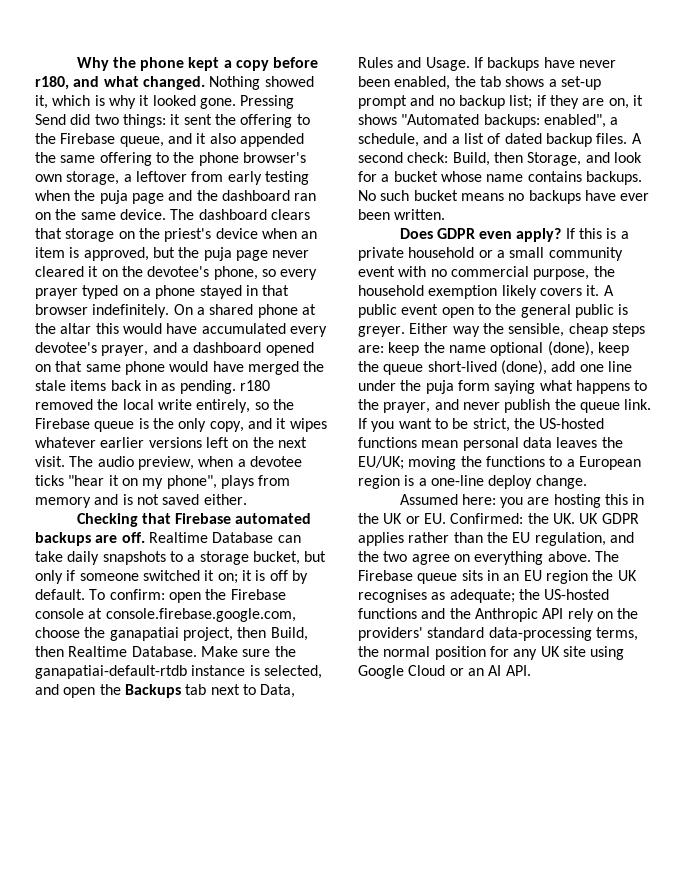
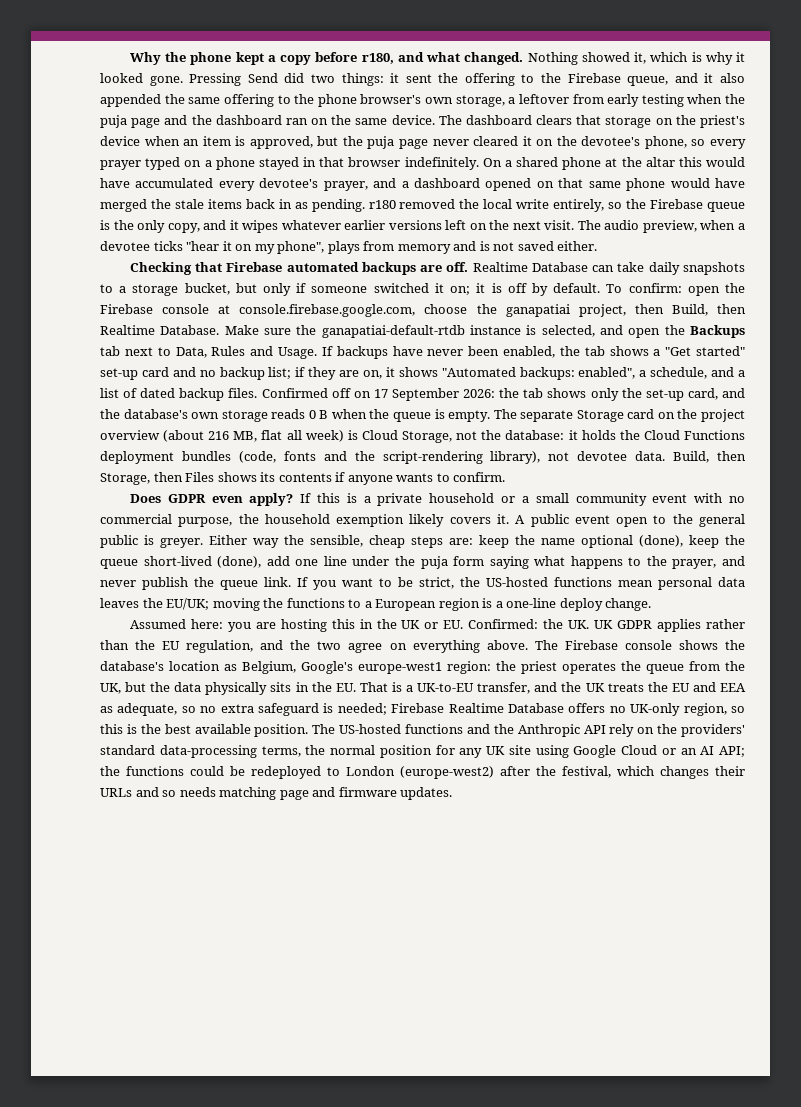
- If backups have never been enabled, the tab shows a set-up prompt and no backup list; if they are on, it shows "Automated backups: enabled", a schedule, and a list of dated backup files.
+ If backups have never been enabled, the tab shows a "Get started" set-up card and no backup list; if they are on, it shows "Automated backups: enabled", a schedule, and a list of dated backup files.
- A second check: Build, then Storage, and look for a bucket whose name contains backups. No such bucket means no backups have ever been written.
+ Confirmed off on 17 September 2026: the tab shows only the set-up card, and the database's own storage reads 0 B when the queue is empty. The separate Storage card on the project overview (about 216 MB, flat all week) is Cloud Storage, not the database: it holds the Cloud Functions deployment bundles (code, fonts and the script-rendering library), not devotee data. Build, then Storage, then Files shows its contents if anyone wants to confirm.
- The Firebase queue sits in an EU region the UK recognises as adequate; the US-hosted functions and the Anthropic API rely on the providers' standard data-processing terms, the normal position for any UK site using Google Cloud or an AI API.
+ The Firebase console shows the database's location as Belgium, Google's europe-west1 region: the priest operates the queue from the UK, but the data physically sits in the EU. That is a UK-to-EU transfer, and the UK treats the EU and EEA as adequate, so no extra safeguard is needed; Firebase Realtime Database offers no UK-only region, so this is the best available position. The US-hosted functions and the Anthropic API rely on the providers' standard data-processing terms, the normal position for any UK site using Google Cloud or an AI API; the functions could be redeployed to London (europe-west2) after the festival, which changes their URLs and so needs matching page and firmware updates.

